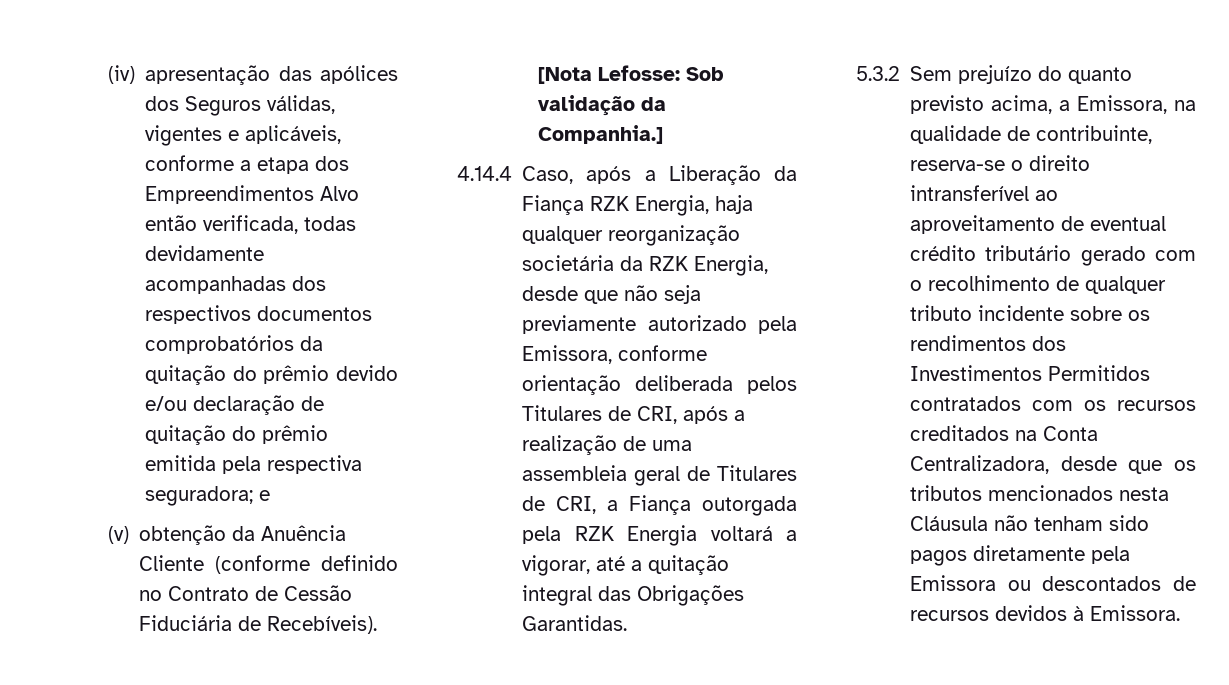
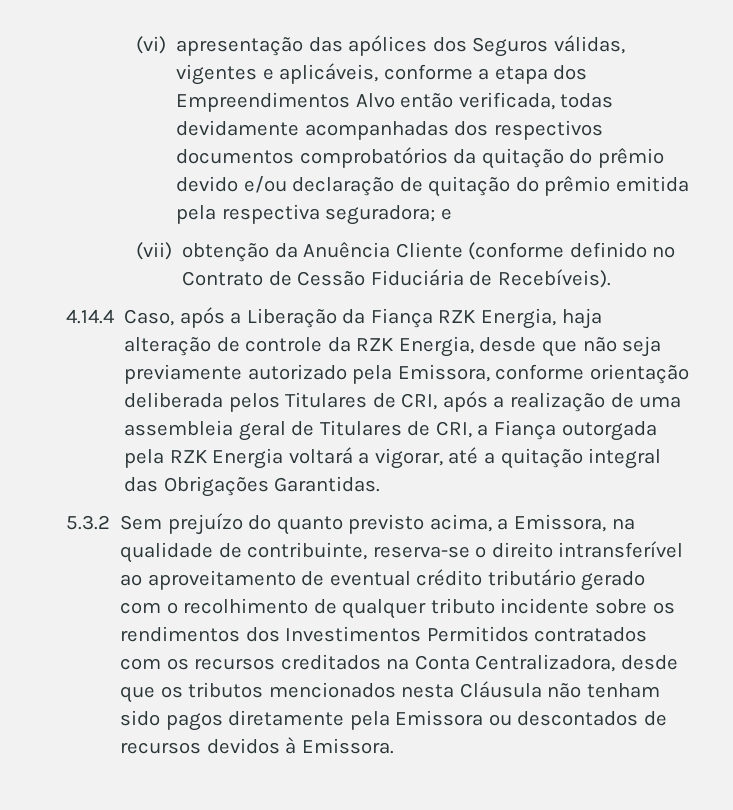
- (iv) apresentação das apólices dos Seguros válidas, vigentes e aplicáveis, conforme a etapa dos Empreendimentos Alvo então verificada, todas devidamente acompanhadas dos respectivos documentos comprobatórios da quitação do prêmio devido e/ou declaração de quitação do prêmio emitida pela respectiva seguradora; e
+ (vi) apresentação das apólices dos Seguros válidas, vigentes e aplicáveis, conforme a etapa dos Empreendimentos Alvo então verificada, todas devidamente acompanhadas dos respectivos documentos comprobatórios da quitação do prêmio devido e/ou declaração de quitação do prêmio emitida pela respectiva seguradora; e
- (v) obtenção da Anuência Cliente (conforme definido no Contrato de Cessão Fiduciária de Recebíveis). [Nota Lefosse: Sob validação da Companhia.]
+ (vii) obtenção da Anuência Cliente (conforme definido no Contrato de Cessão Fiduciária de Recebíveis).
- 4.14.4 Caso, após a Liberação da Fiança RZK Energia, haja qualquer reorganização societária da RZK Energia, desde que não seja previamente autorizado pela Emissora, conforme orientação deliberada pelos Titulares de CRI, após a realização de uma assembleia geral de Titulares de CRI, a Fiança outorgada pela RZK Energia voltará a vigorar, até a quitação integral das Obrigações Garantidas.
+ 4.14.4 Caso, após a Liberação da Fiança RZK Energia, haja alteração de controle da RZK Energia, desde que não seja previamente autorizado pela Emissora, conforme orientação deliberada pelos Titulares de CRI, após a realização de uma assembleia geral de Titulares de CRI, a Fiança outorgada pela RZK Energia voltará a vigorar, até a quitação integral das Obrigações Garantidas.

